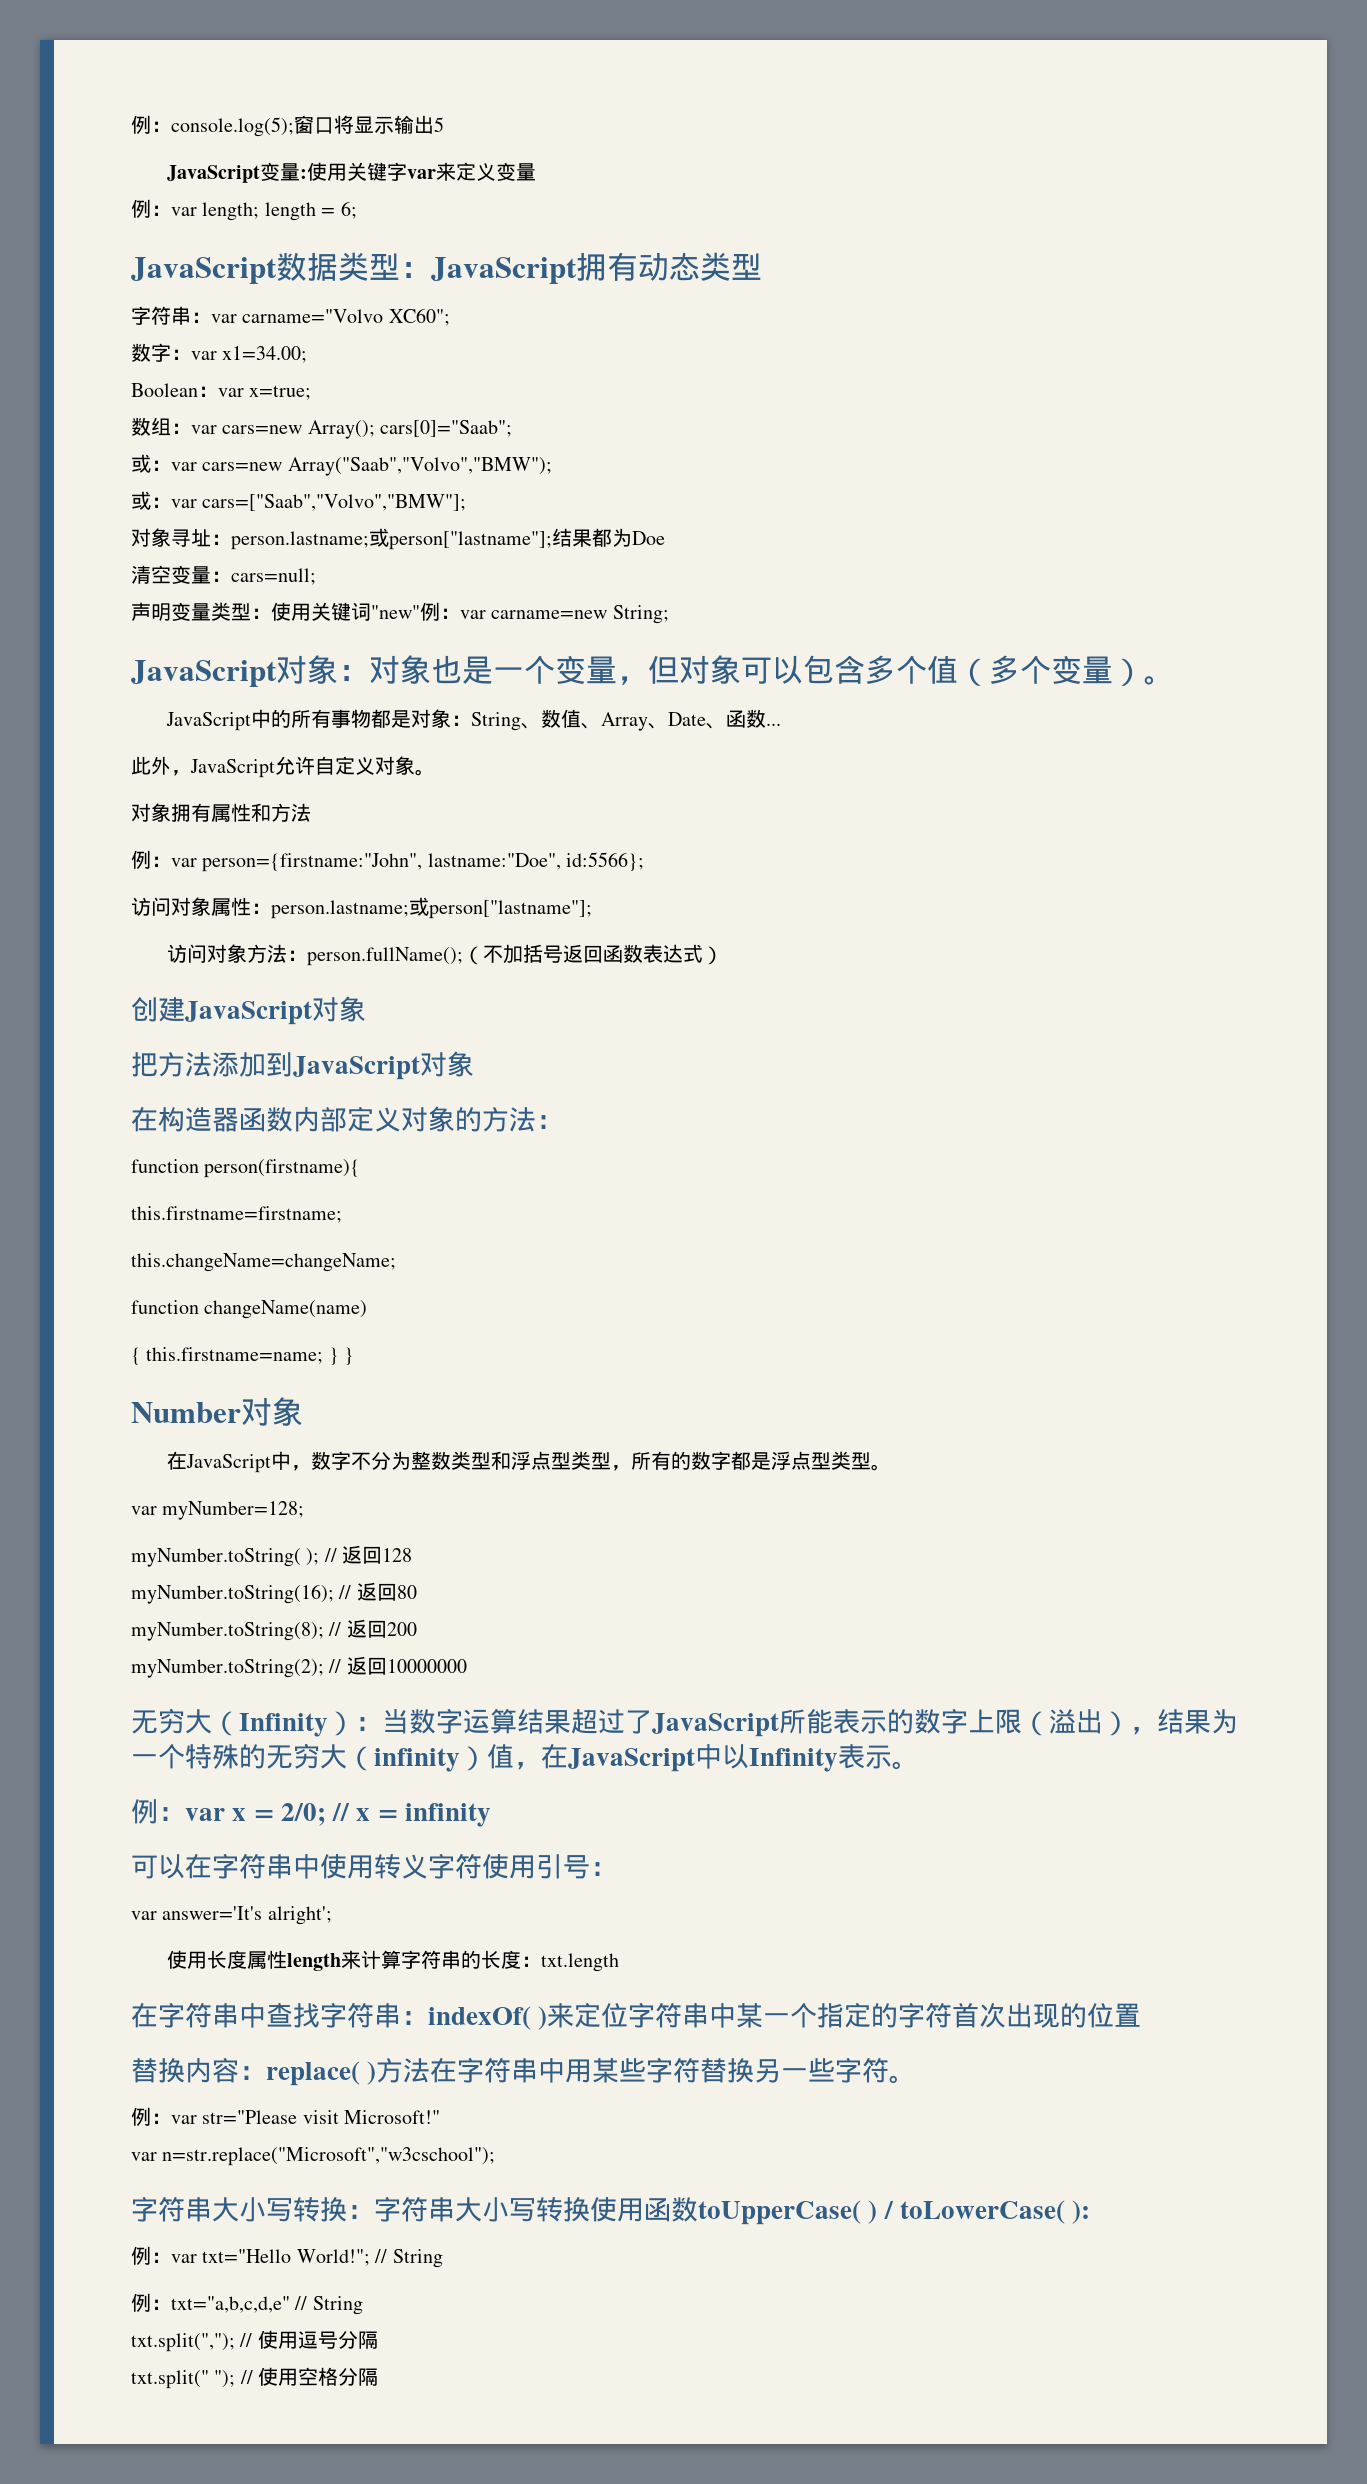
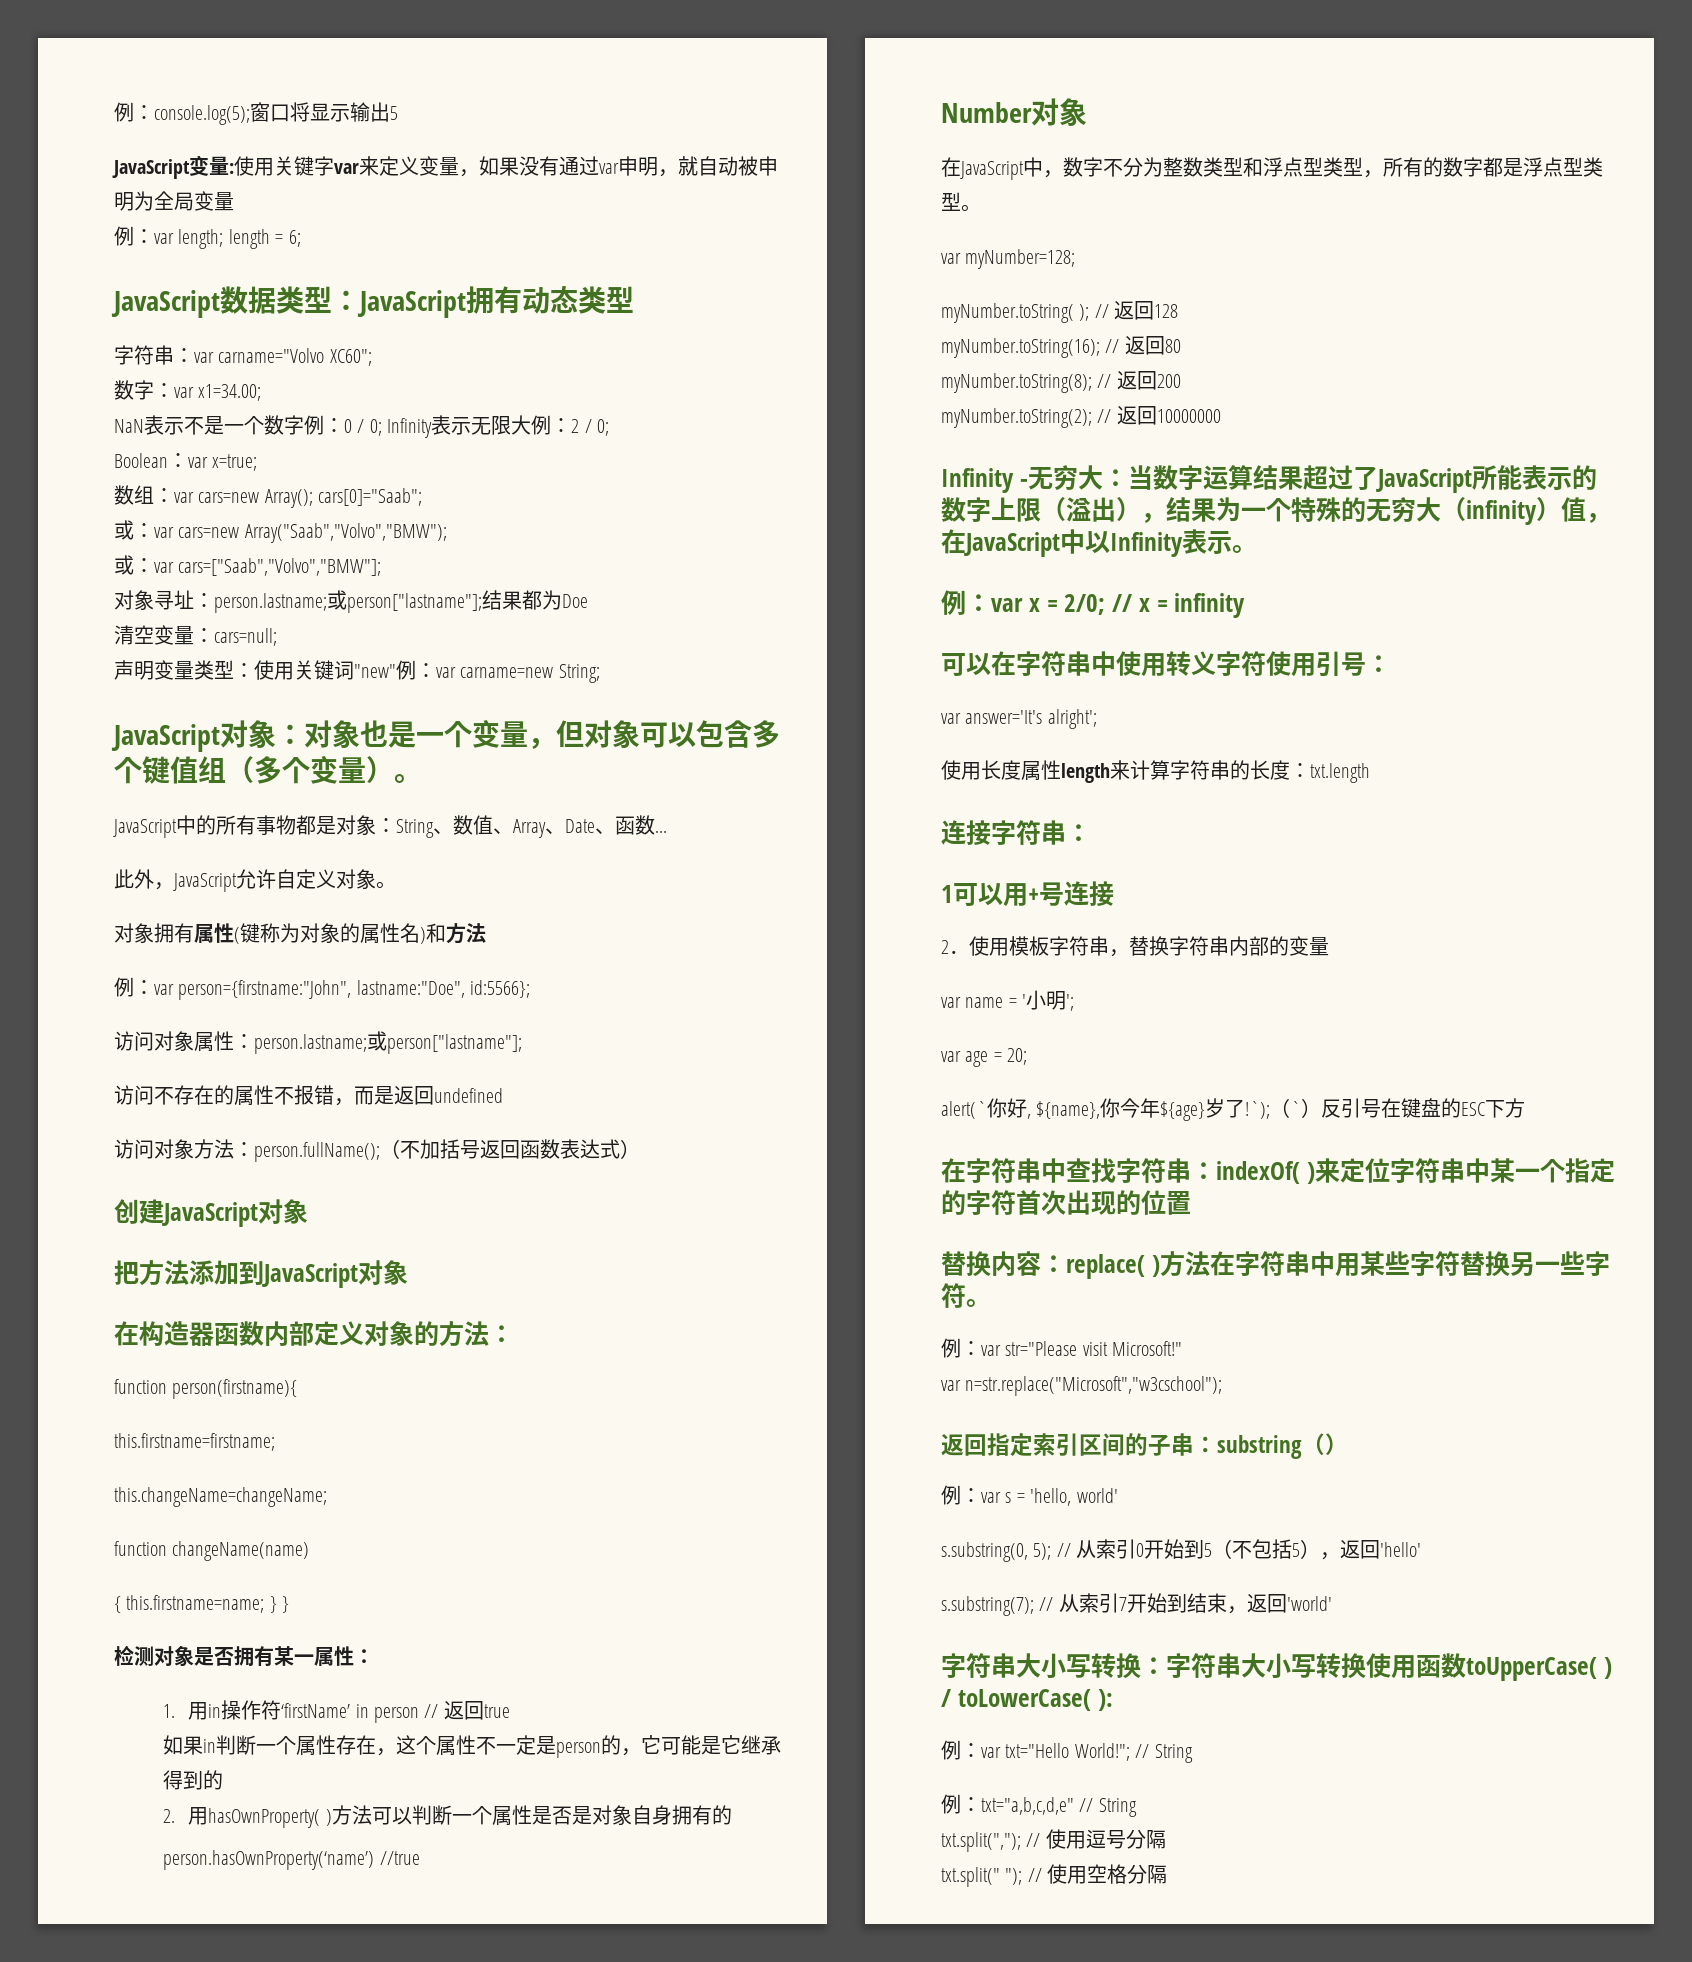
- JavaScript变量:使用关键字var来定义变量
+ JavaScript变量:使用关键字var来定义变量，如果没有通过var申明，就自动被申明为全局变量
+ NaN表示不是一个数字例：0 / 0; Infinity表示无限大例：2 / 0;
- JavaScript对象：对象也是一个变量，但对象可以包含多个值（多个变量）。
+ JavaScript对象：对象也是一个变量，但对象可以包含多个键值组（多个变量）。
- 对象拥有属性和方法
+ 对象拥有属性(键称为对象的属性名)和方法
+ 访问不存在的属性不报错，而是返回undefined
+ 检测对象是否拥有某一属性：
+ 1.用in操作符‘firstName’ in person // 返回true
+ 如果in判断一个属性存在，这个属性不一定是person的，它可能是它继承得到的
+ 2.用hasOwnProperty( )方法可以判断一个属性是否是对象自身拥有的
+ person.hasOwnProperty(‘name’) //true
- 无穷大（Infinity）：当数字运算结果超过了JavaScript所能表示的数字上限（溢出），结果为一个特殊的无穷大（infinity）值，在JavaScript中以Infinity表示。
+ Infinity -无穷大：当数字运算结果超过了JavaScript所能表示的数字上限（溢出），结果为一个特殊的无穷大（infinity）值，在JavaScript中以Infinity表示。
+ 连接字符串：
+ 1可以用+号连接
+ 2．使用模板字符串，替换字符串内部的变量
+ var name = '小明';
+ var age = 20;
+ alert(`你好, ${name},你今年${age}岁了!`);（`）反引号在键盘的ESC下方
+ 返回指定索引区间的子串：substring（）
+ 例：var s = 'hello, world'
+ s.substring(0, 5); // 从索引0开始到5（不包括5），返回'hello'
+ s.substring(7); // 从索引7开始到结束，返回'world'

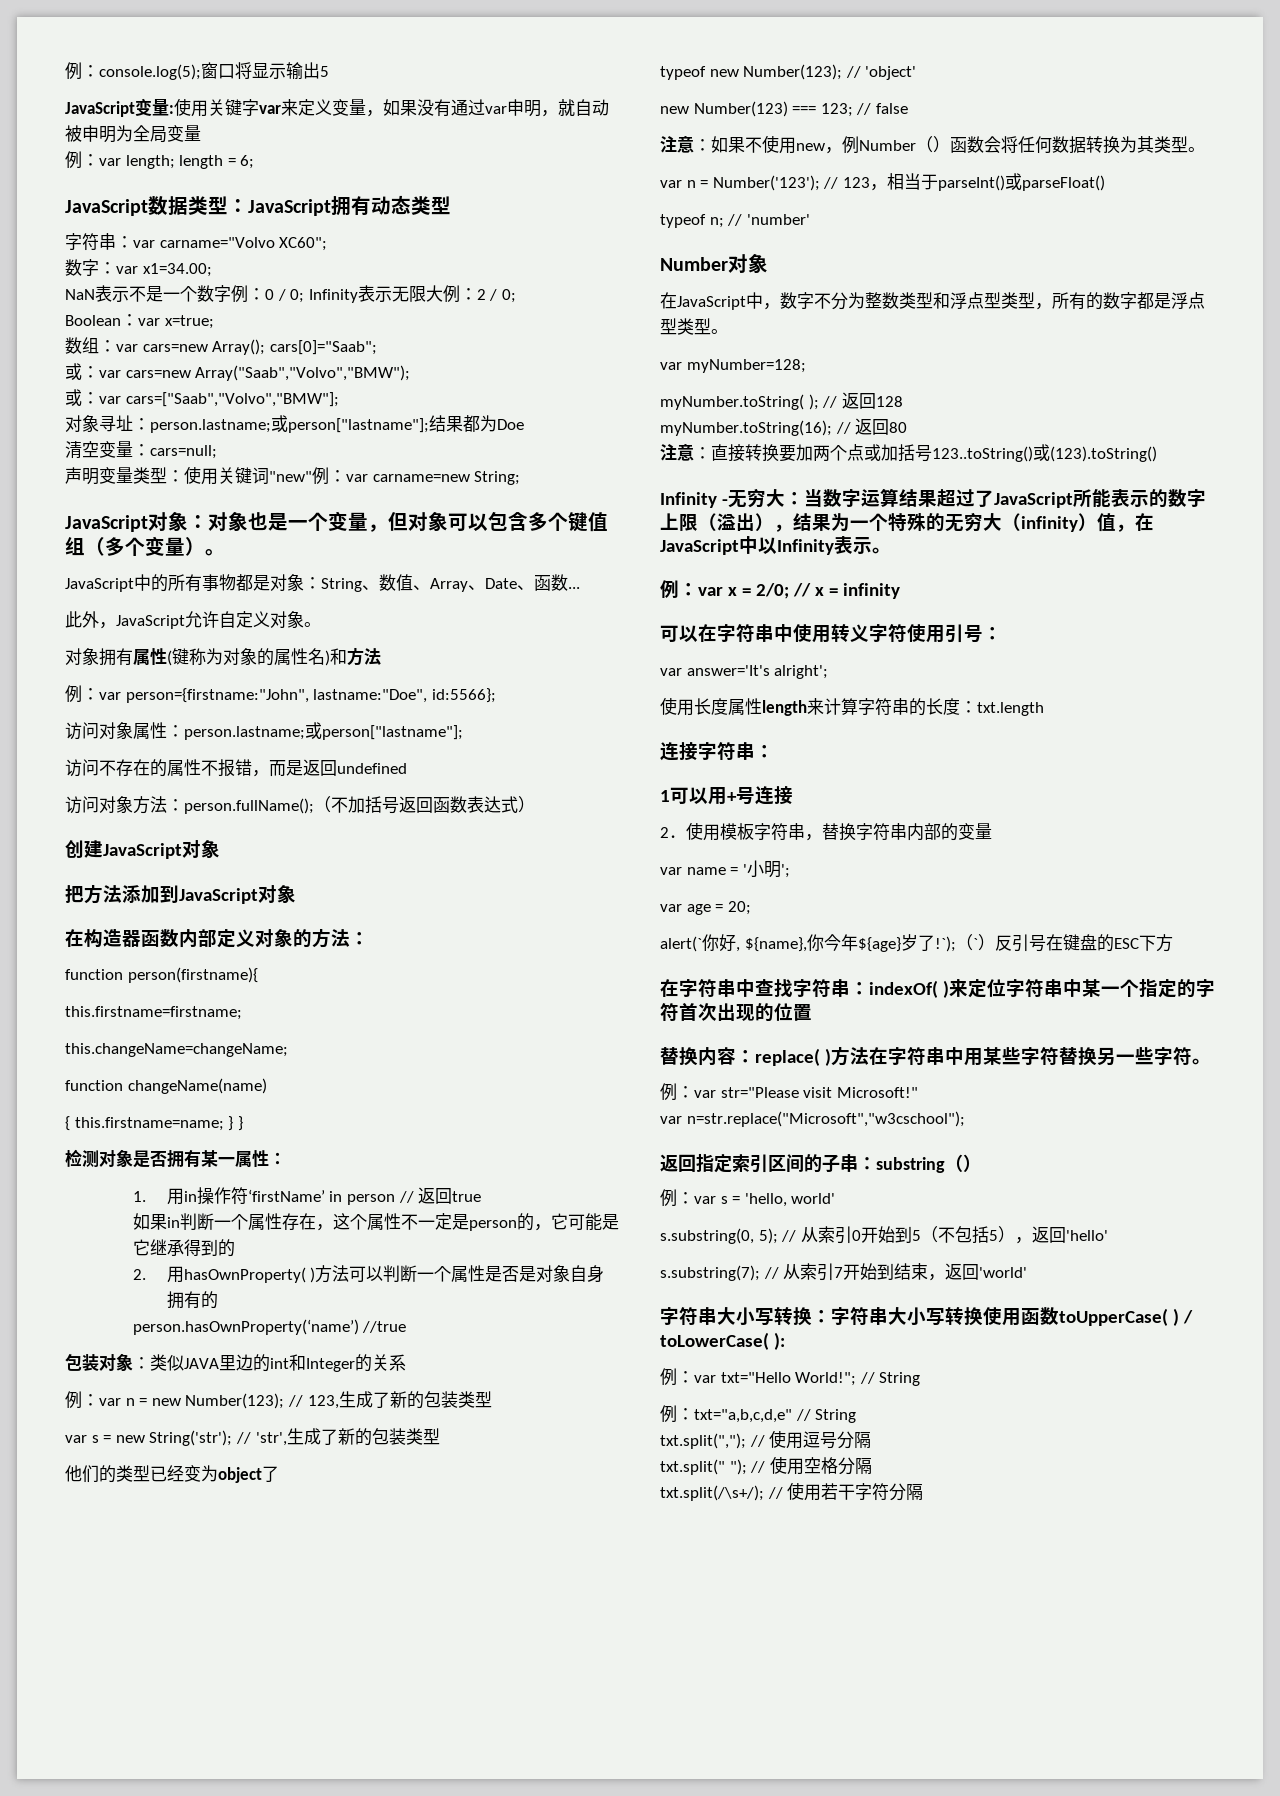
+ 包装对象：类似JAVA里边的int和Integer的关系
+ 例：var n = new Number(123); // 123,生成了新的包装类型
+ var s = new String('str'); // 'str',生成了新的包装类型
+ 他们的类型已经变为object了
+ typeof new Number(123); // 'object'
+ new Number(123) === 123; // false
+ 注意：如果不使用new，例Number（）函数会将任何数据转换为其类型。
+ var n = Number('123'); // 123，相当于parseInt()或parseFloat()
+ typeof n; // 'number'
- myNumber.toString(8); // 返回200
- myNumber.toString(2); // 返回10000000
+ 注意：直接转换要加两个点或加括号123..toString()或(123).toString()
+ txt.split(/\s+/); // 使用若干字符分隔

